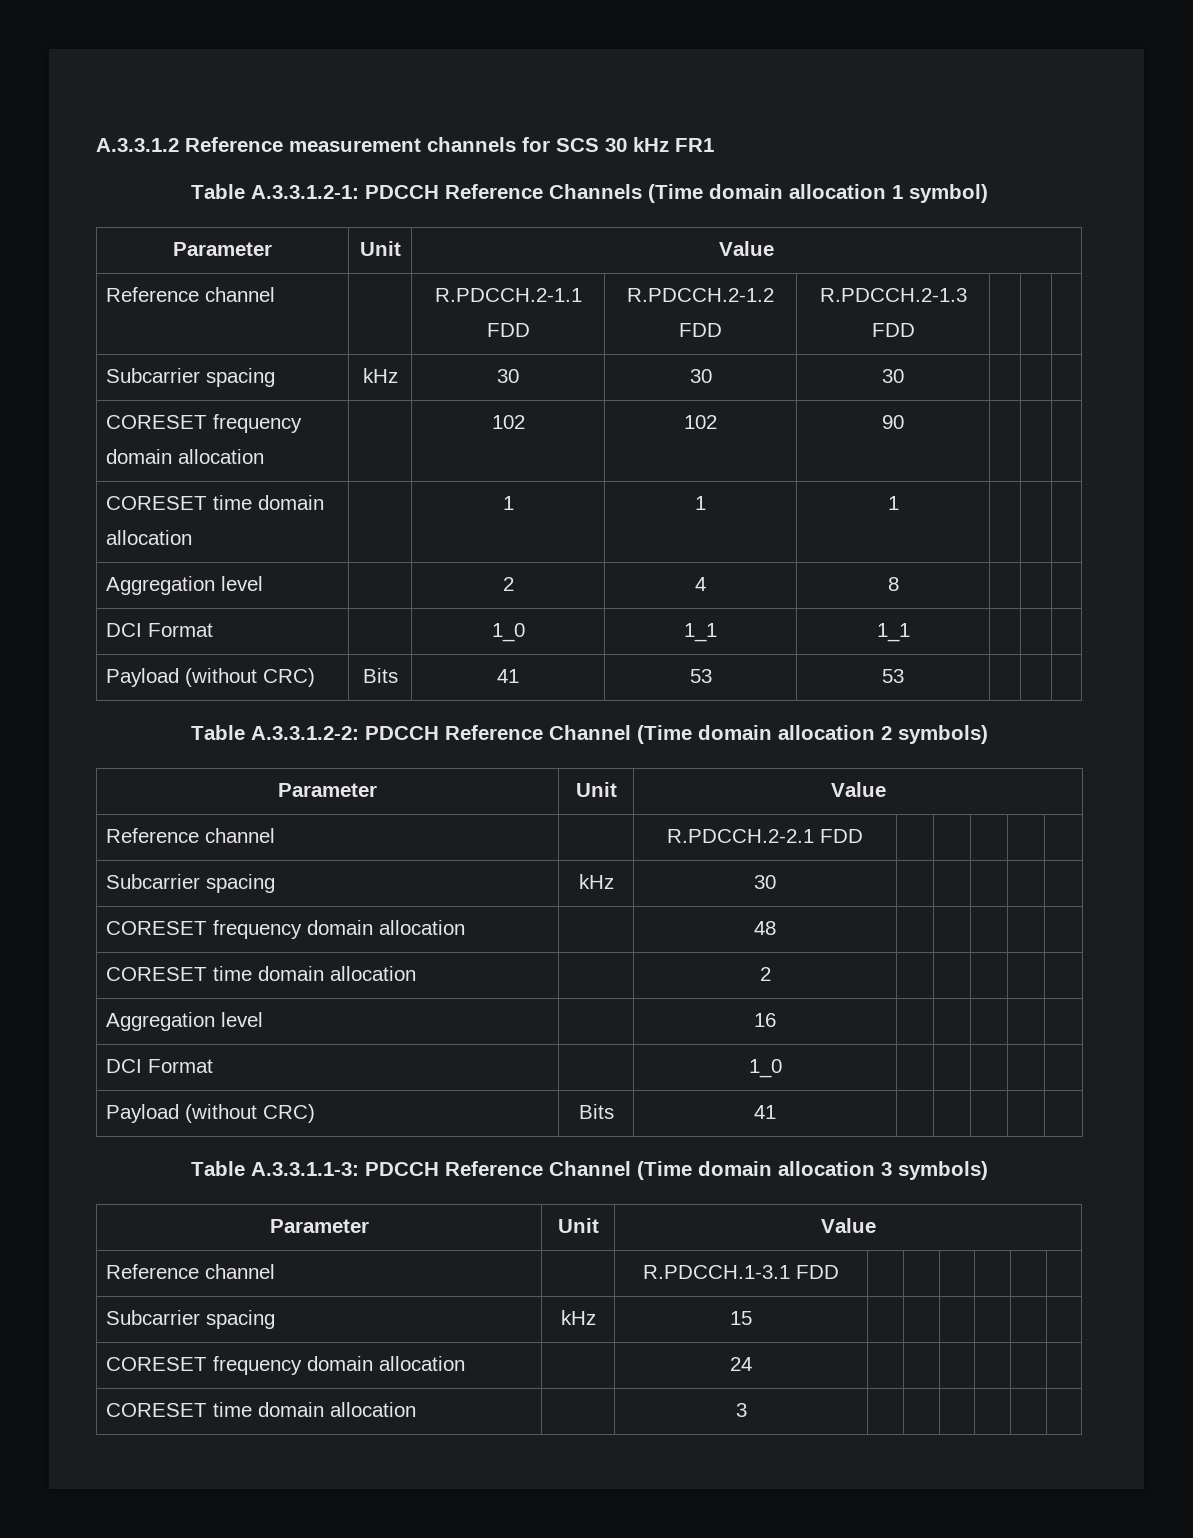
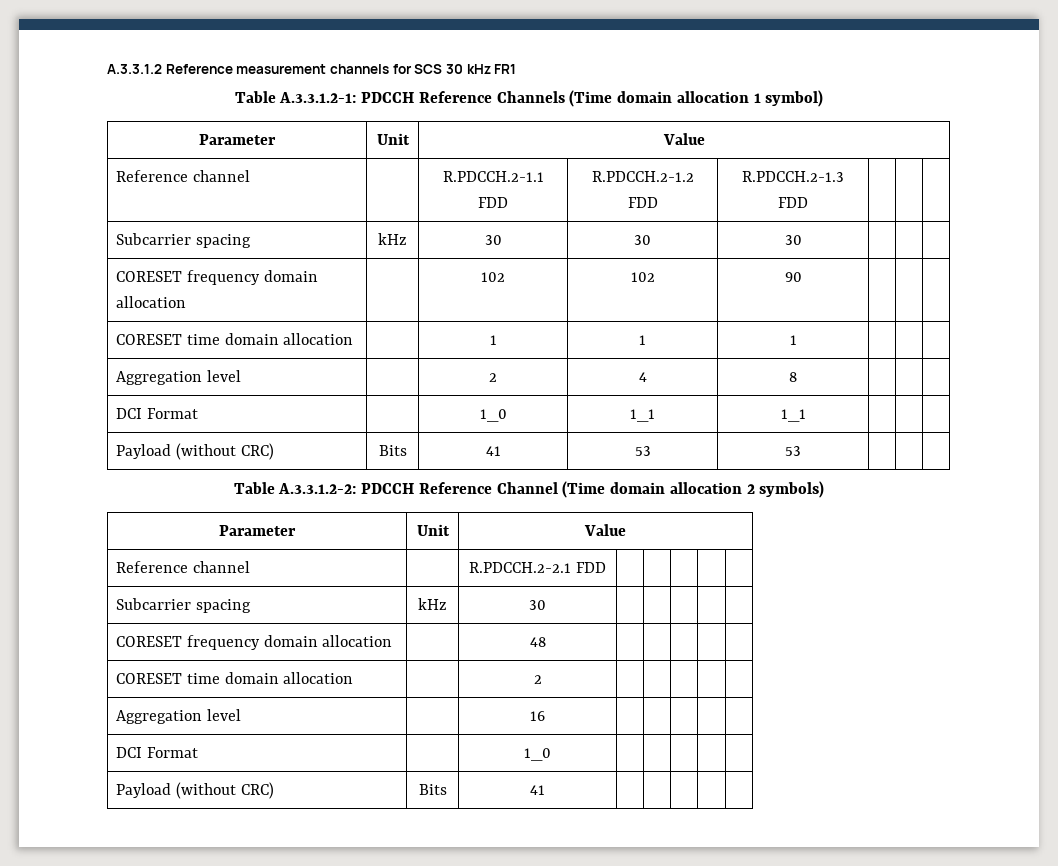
- Table A.3.3.1.1-3: PDCCH Reference Channel (Time domain allocation 3 symbols)
- Parameter | Unit | Value
- Reference channel | | R.PDCCH.1-3.1 FDD | | | | | |
- Subcarrier spacing | kHz | 15 | | | | | |
- CORESET frequency domain allocation | | 24 | | | | | |
- CORESET time domain allocation | | 3 | | | | | |

